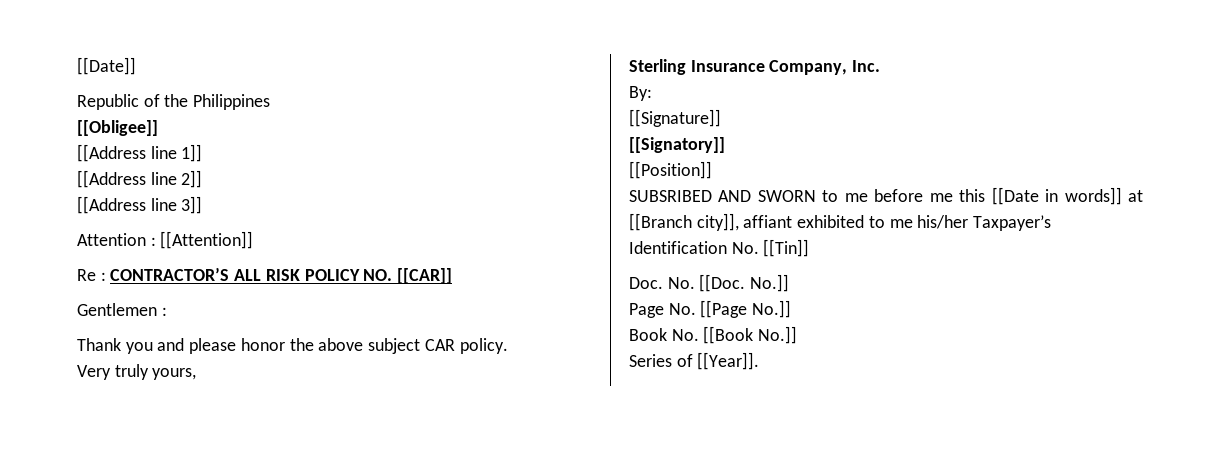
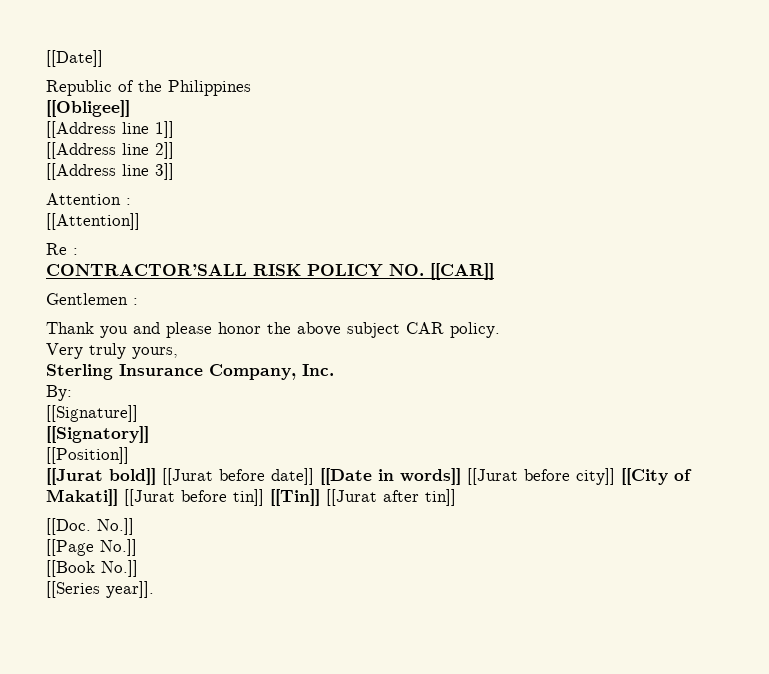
- Attention : [[Attention]]
+ Attention :
+ [[Attention]]
- Re : CONTRACTOR’S ALL RISK POLICY NO. [[CAR]]
+ Re :
+ CONTRACTOR’SALL RISK POLICY NO. [[CAR]]
- SUBSRIBED AND SWORN to me before me this [[Date in words]] at [[Branch city]], affiant exhibited to me his/her Taxpayer’s Identification No. [[Tin]]
- Doc. No. [[Doc. No.]]
+ [[Jurat bold]] [[Jurat before date]] [[Date in words]] [[Jurat before city]] [[City of Makati]] [[Jurat before tin]] [[Tin]] [[Jurat after tin]]
+ [[Doc. No.]]
- Page No. [[Page No.]]
+ [[Page No.]]
- Book No. [[Book No.]]
+ [[Book No.]]
- Series of [[Year]].
+ [[Series year]].

